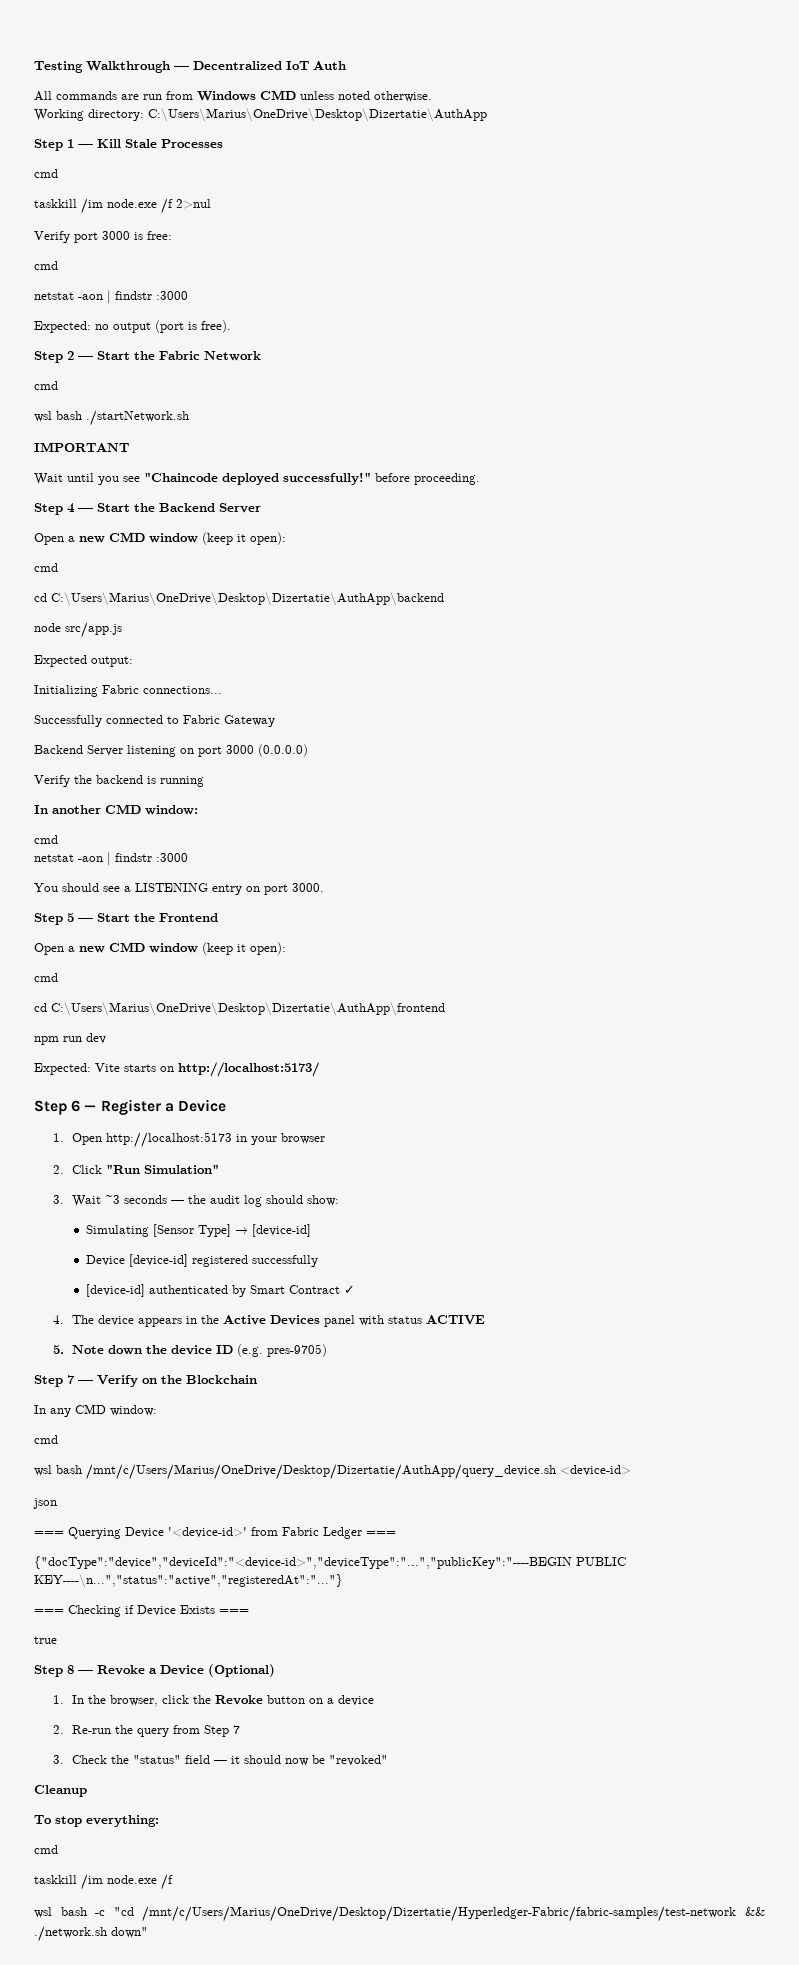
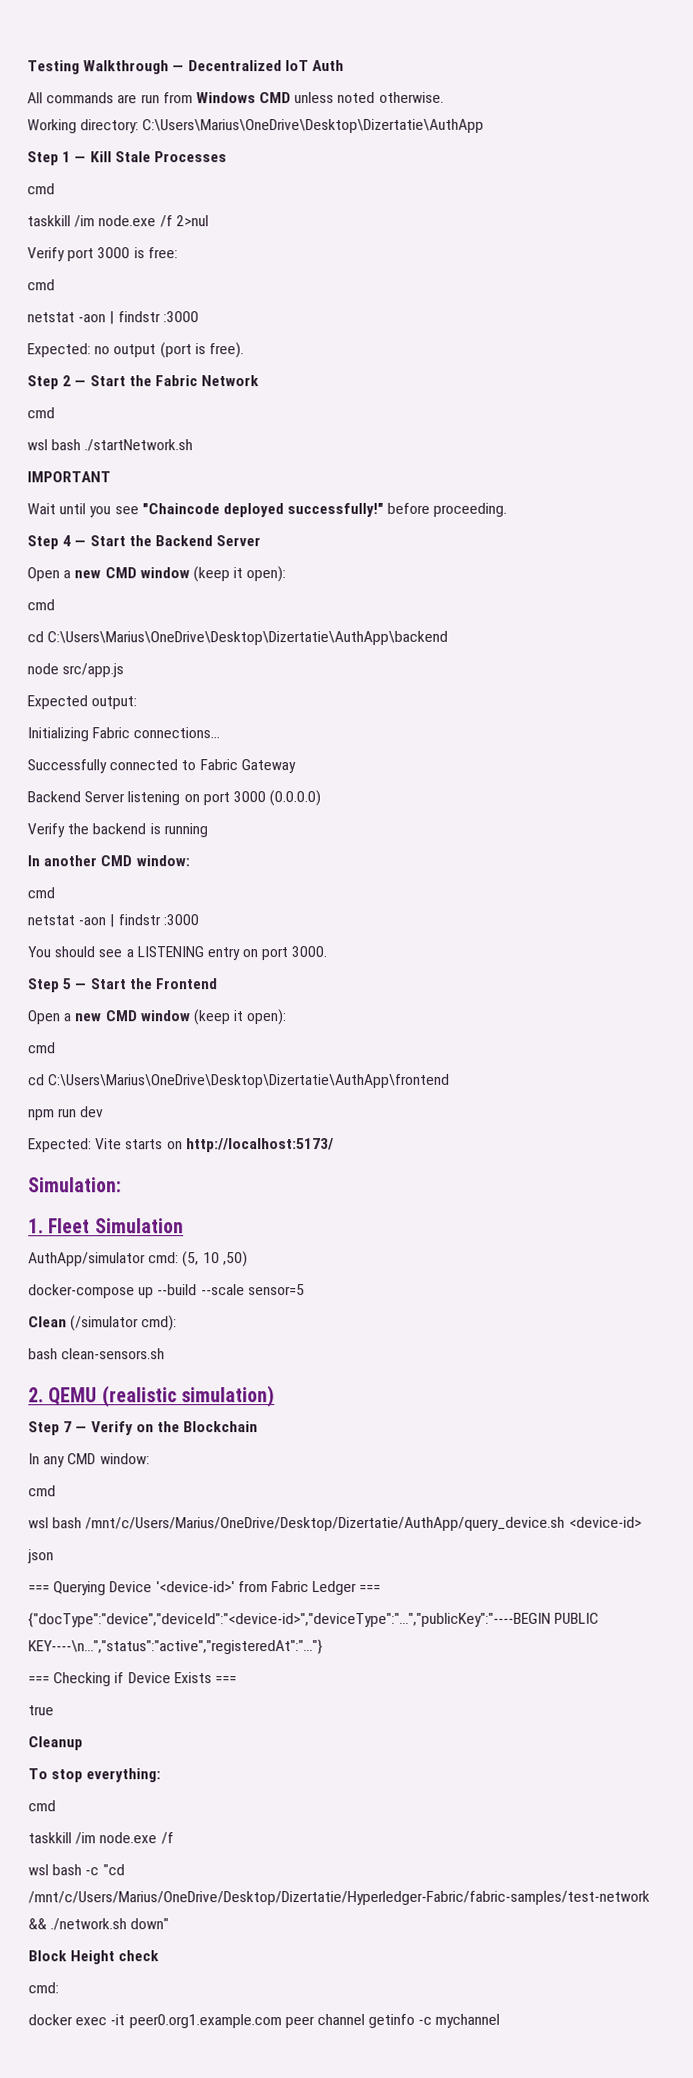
- Step 6 — Register a Device
- 1. Open http://localhost:5173 in your browser
- 2. Click "Run Simulation"
- 3. Wait ~3 seconds — the audit log should show:
- Simulating [Sensor Type] → [device-id]
- Device [device-id] registered successfully
- [device-id] authenticated by Smart Contract ✓
- 4. The device appears in the Active Devices panel with status ACTIVE
- 5. Note down the device ID (e.g. pres-9705)
+ Simulation:
+ 1. Fleet Simulation
+ AuthApp/simulator cmd: (5, 10 ,50)
+ docker-compose up --build --scale sensor=5
+ Clean (/simulator cmd):
+ bash clean-sensors.sh
+ 2. QEMU (realistic simulation)
- Step 8 — Revoke a Device (Optional)
- 1. In the browser, click the Revoke button on a device
- 2. Re-run the query from Step 7
- 3. Check the "status" field — it should now be "revoked"
+ Block Height check
+ cmd:
+ docker exec -it peer0.org1.example.com peer channel getinfo -c mychannel

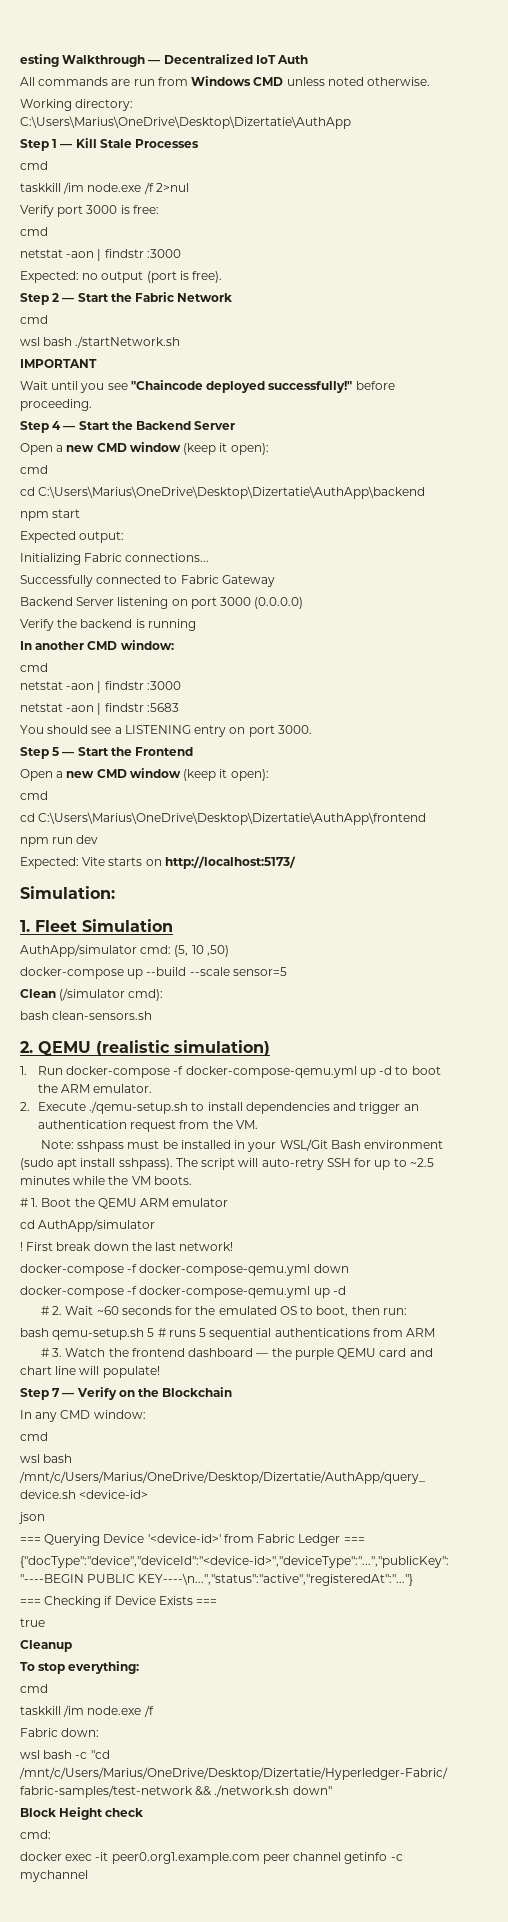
- Testing Walkthrough — Decentralized IoT Auth
+ esting Walkthrough — Decentralized IoT Auth
- node src/app.js
+ npm start
+ netstat -aon | findstr :5683
+ 1. Run docker-compose -f docker-compose-qemu.yml up -d to boot the ARM emulator.
+ 2. Execute ./qemu-setup.sh to install dependencies and trigger an authentication request from the VM.
+ Note: sshpass must be installed in your WSL/Git Bash environment (sudo apt install sshpass). The script will auto-retry SSH for up to ~2.5 minutes while the VM boots.
+ # 1. Boot the QEMU ARM emulator
+ cd AuthApp/simulator
+ ! First break down the last network!
+ docker-compose -f docker-compose-qemu.yml down
+ docker-compose -f docker-compose-qemu.yml up -d
+ # 2. Wait ~60 seconds for the emulated OS to boot, then run:
+ bash qemu-setup.sh 5 # runs 5 sequential authentications from ARM
+ # 3. Watch the frontend dashboard — the purple QEMU card and chart line will populate!
+ Fabric down:

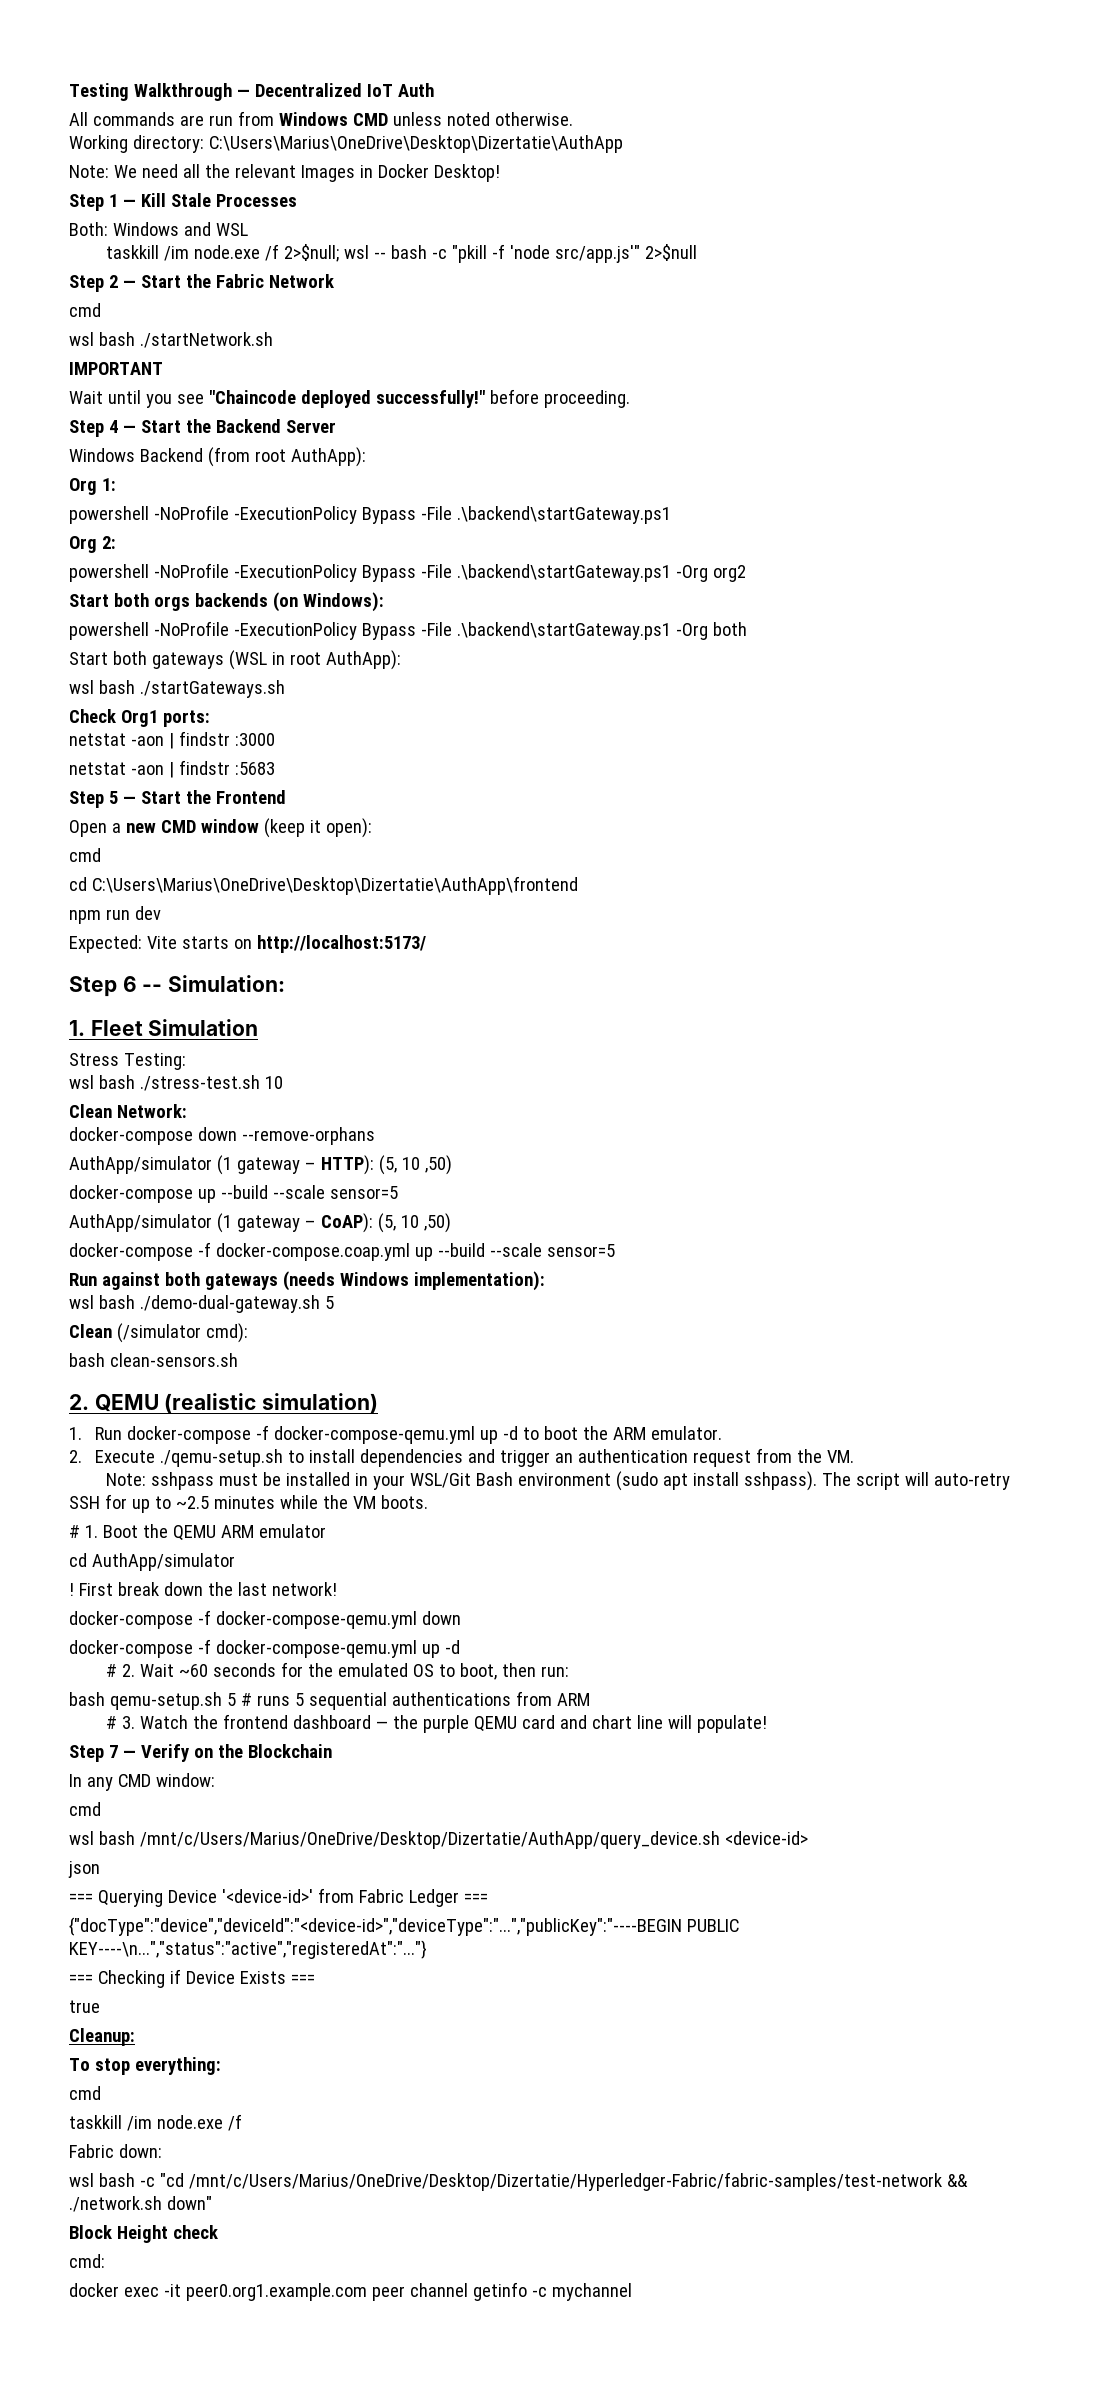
- esting Walkthrough — Decentralized IoT Auth
+ Testing Walkthrough — Decentralized IoT Auth
+ Note: We need all the relevant Images in Docker Desktop!
  Step 1 — Kill Stale Processes
- cmd
- taskkill /im node.exe /f 2>nul
- Verify port 3000 is free:
- cmd
- netstat -aon | findstr :3000
- Expected: no output (port is free).
+ Both: Windows and WSL
+ taskkill /im node.exe /f 2>$null; wsl -- bash -c "pkill -f 'node src/app.js'" 2>$null
  Step 4 — Start the Backend Server
- Open a new CMD window (keep it open):
- cmd
- cd C:\Users\Marius\OneDrive\Desktop\Dizertatie\AuthApp\backend
- npm start
- Expected output:
- Initializing Fabric connections...
- Successfully connected to Fabric Gateway
- Backend Server listening on port 3000 (0.0.0.0)
- Verify the backend is running
- In another CMD window:
- cmd
+ Windows Backend (from root AuthApp):
+ Org 1:
+ powershell -NoProfile -ExecutionPolicy Bypass -File .\backend\startGateway.ps1
+ Org 2:
+ powershell -NoProfile -ExecutionPolicy Bypass -File .\backend\startGateway.ps1 -Org org2
+ Start both orgs backends (on Windows):
+ powershell -NoProfile -ExecutionPolicy Bypass -File .\backend\startGateway.ps1 -Org both
+ Start both gateways (WSL in root AuthApp):
+ wsl bash ./startGateways.sh
+ Check Org1 ports:
- You should see a LISTENING entry on port 3000.
- Simulation:
+ Step 6 -- Simulation:
- AuthApp/simulator cmd: (5, 10 ,50)
+ Stress Testing:
+ wsl bash ./stress-test.sh 10
+ Clean Network:
+ docker-compose down --remove-orphans
+ AuthApp/simulator (1 gateway – HTTP): (5, 10 ,50)
+ AuthApp/simulator (1 gateway – CoAP): (5, 10 ,50)
+ docker-compose -f docker-compose.coap.yml up --build --scale sensor=5
+ Run against both gateways (needs Windows implementation):
+ wsl bash ./demo-dual-gateway.sh 5
- Cleanup
+ Cleanup:

